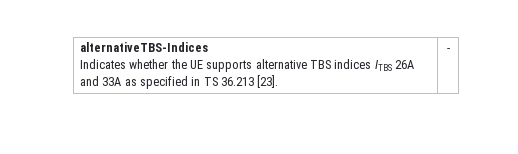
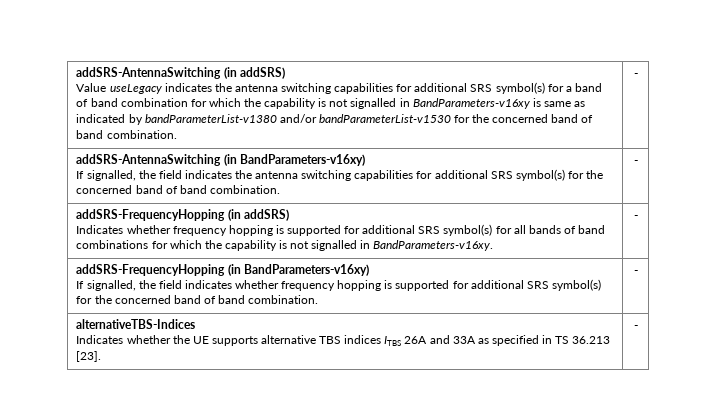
+ addSRS-AntennaSwitching (in addSRS)
+ Value useLegacy indicates the antenna switching capabilities for additional SRS symbol(s) for a band of band combination for which the capability is not signalled in BandParameters-v16xy is same as indicated by bandParameterList-v1380 and/or bandParameterList-v1530 for the concerned band of band combination. | -
+ addSRS-AntennaSwitching (in BandParameters-v16xy)
+ If signalled, the field indicates the antenna switching capabilities for additional SRS symbol(s) for the concerned band of band combination. | -
+ addSRS-FrequencyHopping (in addSRS)
+ Indicates whether frequency hopping is supported for additional SRS symbol(s) for all bands of band combinations for which the capability is not signalled in BandParameters-v16xy. | -
+ addSRS-FrequencyHopping (in BandParameters-v16xy)
+ If signalled, the field indicates whether frequency hopping is supported for additional SRS symbol(s) for the concerned band of band combination. | -

